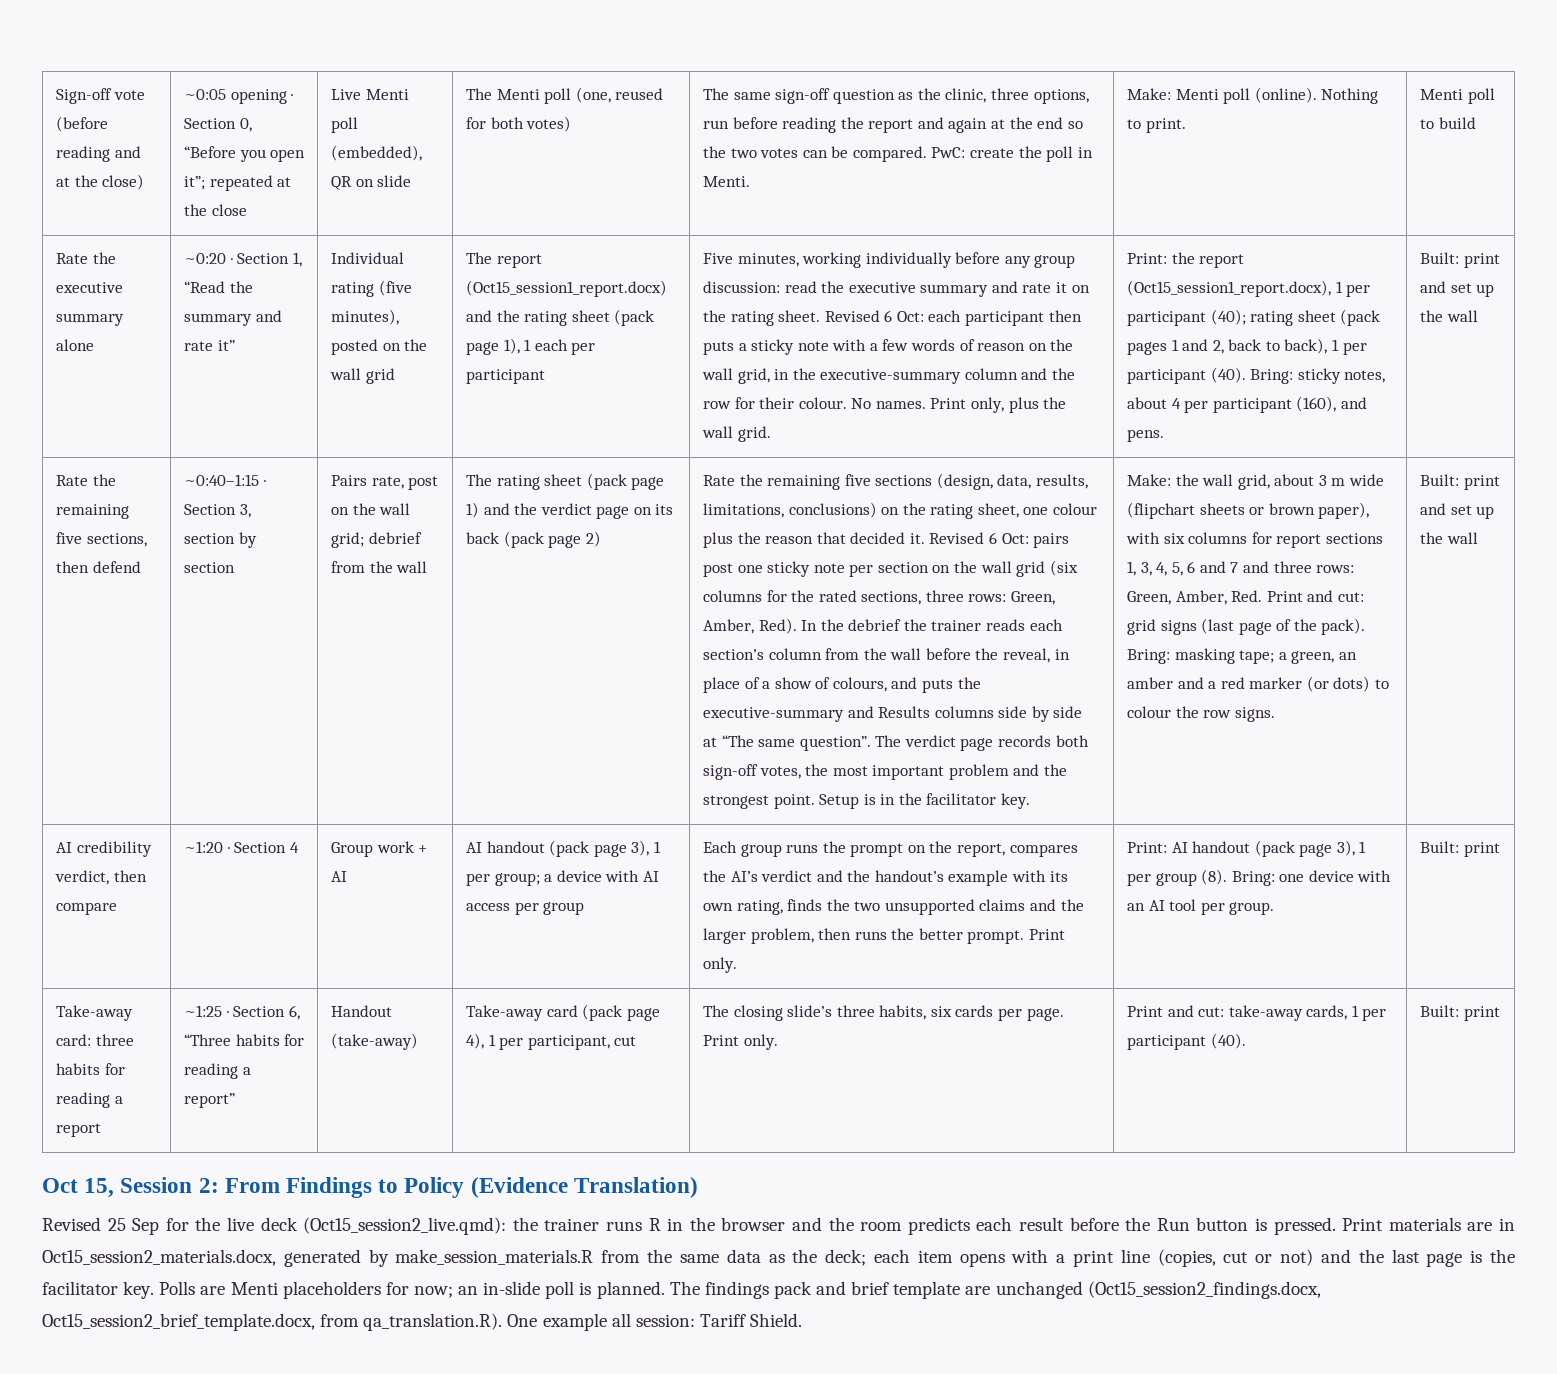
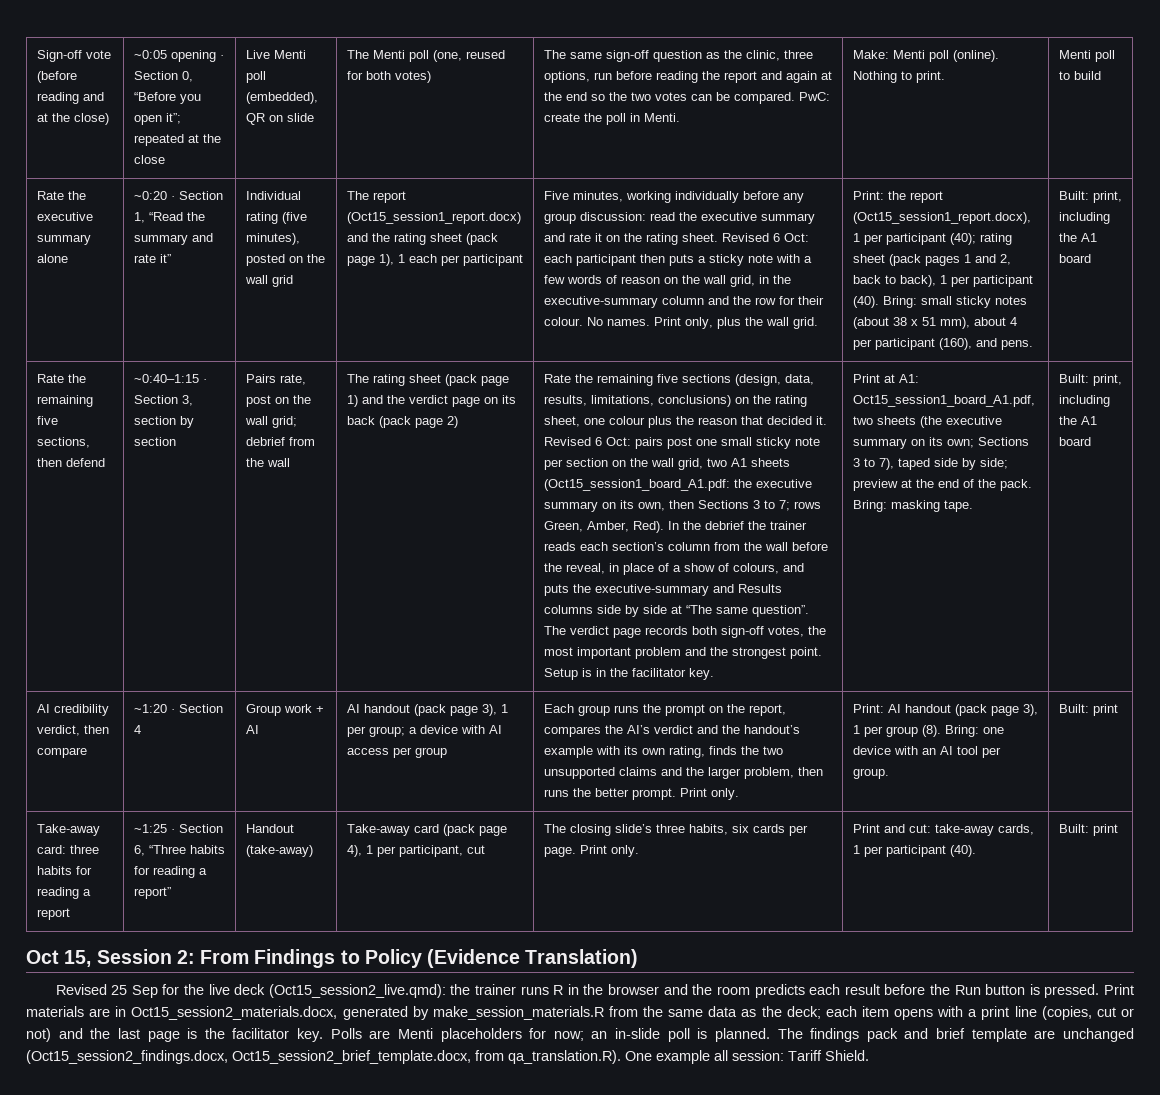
- Bring: sticky notes, about 4 per participant (160), and pens. | Built: print and set up the wall
+ Bring: small sticky notes (about 38 x 51 mm), about 4 per participant (160), and pens. | Built: print, including the A1 board
- Revised 6 Oct: pairs post one sticky note per section on the wall grid (six columns for the rated sections, three rows: Green, Amber, Red).
+ Revised 6 Oct: pairs post one small sticky note per section on the wall grid, two A1 sheets (Oct15_session1_board_A1.pdf: the executive summary on its own, then Sections 3 to 7; rows Green, Amber, Red).
- Make: the wall grid, about 3 m wide (flipchart sheets or brown paper), with six columns for report sections 1, 3, 4, 5, 6 and 7 and three rows: Green, Amber, Red. Print and cut: grid signs (last page of the pack).
+ Print at A1: Oct15_session1_board_A1.pdf, two sheets (the executive summary on its own; Sections 3 to 7), taped side by side; preview at the end of the pack.
- Bring: masking tape; a green, an amber and a red marker (or dots) to colour the row signs. | Built: print and set up the wall
+ Bring: masking tape. | Built: print, including the A1 board

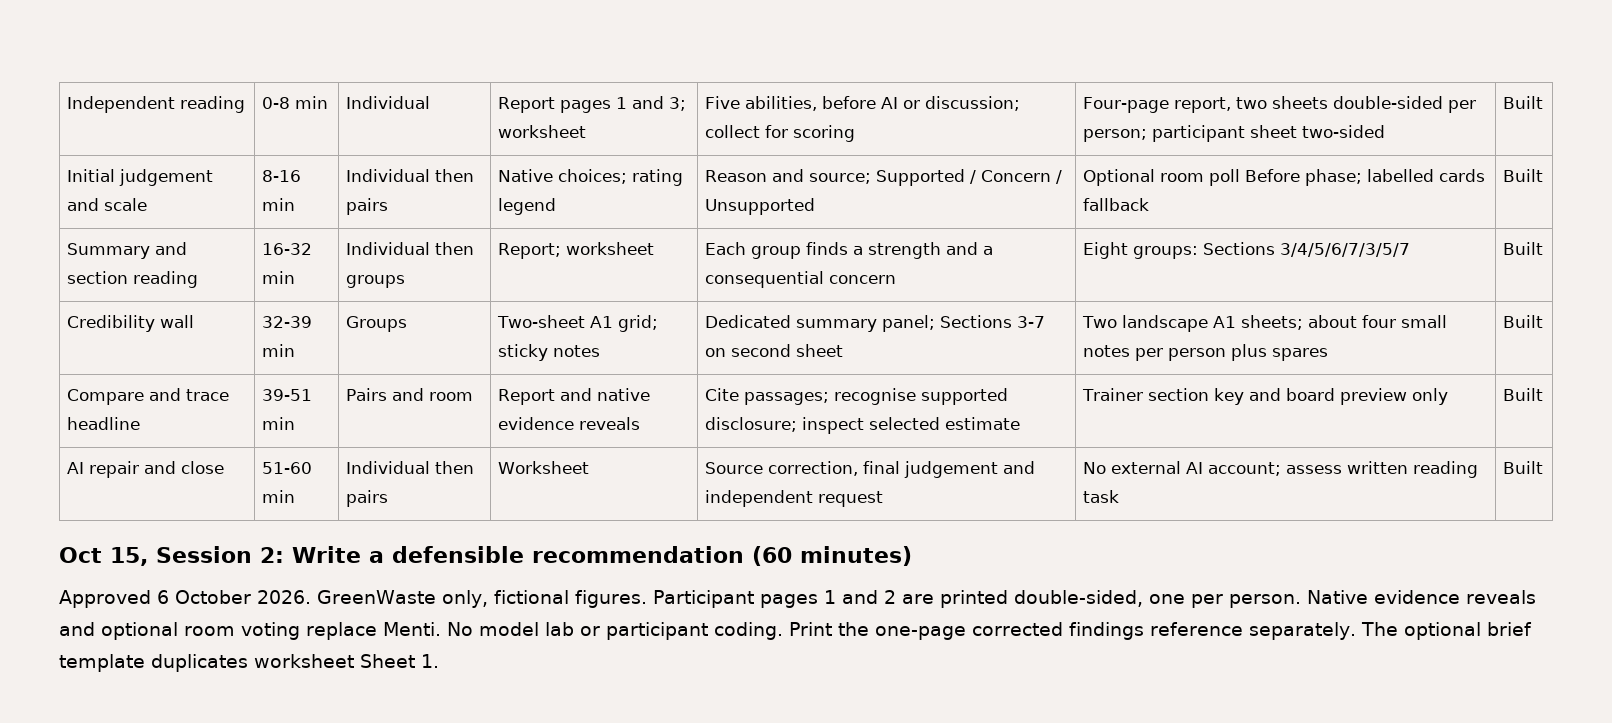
- Sign-off vote (before reading and at the close) | ~0:05 opening · Section 0, “Before you open it”; repeated at the close | Live Menti poll (embedded), QR on slide | The Menti poll (one, reused for both votes) | The same sign-off question as the clinic, three options, run before reading the report and again at the end so the two votes can be compared. PwC: create the poll in Menti. | Make: Menti poll (online). Nothing to print. | Menti poll to build
- Rate the executive summary alone | ~0:20 · Section 1, “Read the summary and rate it” | Individual rating (five minutes), posted on the wall grid | The report (Oct15_session1_report.docx) and the rating sheet (pack page 1), 1 each per participant | Five minutes, working individually before any group discussion: read the executive summary and rate it on the rating sheet. Revised 6 Oct: each participant then puts a sticky note with a few words of reason on the wall grid, in the executive-summary column and the row for their colour. No names. Print only, plus the wall grid. | Print: the report (Oct15_session1_report.docx), 1 per participant (40); rating sheet (pack pages 1 and 2, back to back), 1 per participant (40). Bring: small sticky notes (about 38 x 51 mm), about 4 per participant (160), and pens. | Built: print, including the A1 board
- Rate the remaining five sections, then defend | ~0:40–1:15 · Section 3, section by section | Pairs rate, post on the wall grid; debrief from the wall | The rating sheet (pack page 1) and the verdict page on its back (pack page 2) | Rate the remaining five sections (design, data, results, limitations, conclusions) on the rating sheet, one colour plus the reason that decided it. Revised 6 Oct: pairs post one small sticky note per section on the wall grid, two A1 sheets (Oct15_session1_board_A1.pdf: the executive summary on its own, then Sections 3 to 7; rows Green, Amber, Red). In the debrief the trainer reads each section’s column from the wall before the reveal, in place of a show of colours, and puts the executive-summary and Results columns side by side at “The same question”. The verdict page records both sign-off votes, the most important problem and the strongest point. Setup is in the facilitator key. | Print at A1: Oct15_session1_board_A1.pdf, two sheets (the executive summary on its own; Sections 3 to 7), taped side by side; preview at the end of the pack. Bring: masking tape. | Built: print, including the A1 board
- AI credibility verdict, then compare | ~1:20 · Section 4 | Group work + AI | AI handout (pack page 3), 1 per group; a device with AI access per group | Each group runs the prompt on the report, compares the AI’s verdict and the handout’s example with its own rating, finds the two unsupported claims and the larger problem, then runs the better prompt. Print only. | Print: AI handout (pack page 3), 1 per group (8). Bring: one device with an AI tool per group. | Built: print
- Take-away card: three habits for reading a report | ~1:25 · Section 6, “Three habits for reading a report” | Handout (take-away) | Take-away card (pack page 4), 1 per participant, cut | The closing slide’s three habits, six cards per page. Print only. | Print and cut: take-away cards, 1 per participant (40). | Built: print
- Oct 15, Session 2: From Findings to Policy (Evidence Translation)
- Revised 25 Sep for the live deck (Oct15_session2_live.qmd): the trainer runs R in the browser and the room predicts each result before the Run button is pressed. Print materials are in Oct15_session2_materials.docx, generated by make_session_materials.R from the same data as the deck; each item opens with a print line (copies, cut or not) and the last page is the facilitator key. Polls are Menti placeholders for now; an in-slide poll is planned. The findings pack and brief template are unchanged (Oct15_session2_findings.docx, Oct15_session2_brief_template.docx, from qa_translation.R). One example all session: Tariff Shield.
+ Independent reading | 0-8 min | Individual | Report pages 1 and 3; worksheet | Five abilities, before AI or discussion; collect for scoring | Four-page report, two sheets double-sided per person; participant sheet two-sided | Built
+ Initial judgement and scale | 8-16 min | Individual then pairs | Native choices; rating legend | Reason and source; Supported / Concern / Unsupported | Optional room poll Before phase; labelled cards fallback | Built
+ Summary and section reading | 16-32 min | Individual then groups | Report; worksheet | Each group finds a strength and a consequential concern | Eight groups: Sections 3/4/5/6/7/3/5/7 | Built
+ Credibility wall | 32-39 min | Groups | Two-sheet A1 grid; sticky notes | Dedicated summary panel; Sections 3-7 on second sheet | Two landscape A1 sheets; about four small notes per person plus spares | Built
+ Compare and trace headline | 39-51 min | Pairs and room | Report and native evidence reveals | Cite passages; recognise supported disclosure; inspect selected estimate | Trainer section key and board preview only | Built
+ AI repair and close | 51-60 min | Individual then pairs | Worksheet | Source correction, final judgement and independent request | No external AI account; assess written reading task | Built
+ Oct 15, Session 2: Write a defensible recommendation (60 minutes)
+ Approved 6 October 2026. GreenWaste only, fictional figures. Participant pages 1 and 2 are printed double-sided, one per person. Native evidence reveals and optional room voting replace Menti. No model lab or participant coding. Print the one-page corrected findings reference separately. The optional brief template duplicates worksheet Sheet 1.

